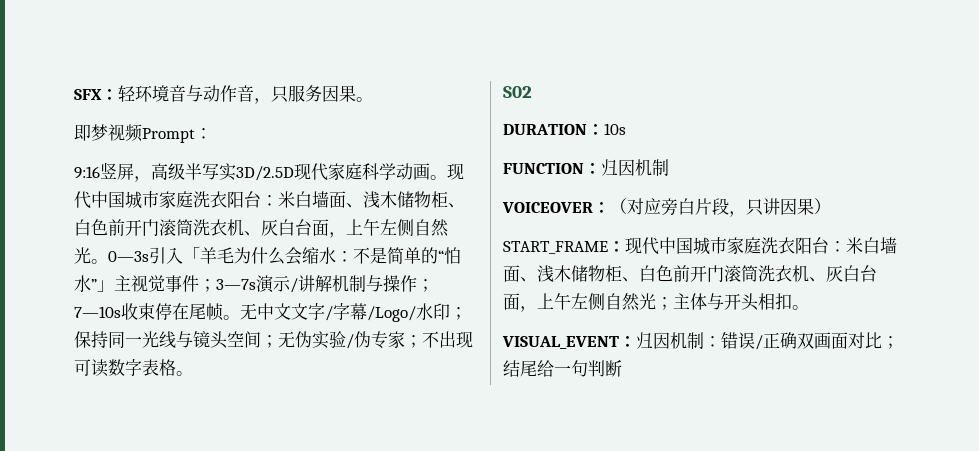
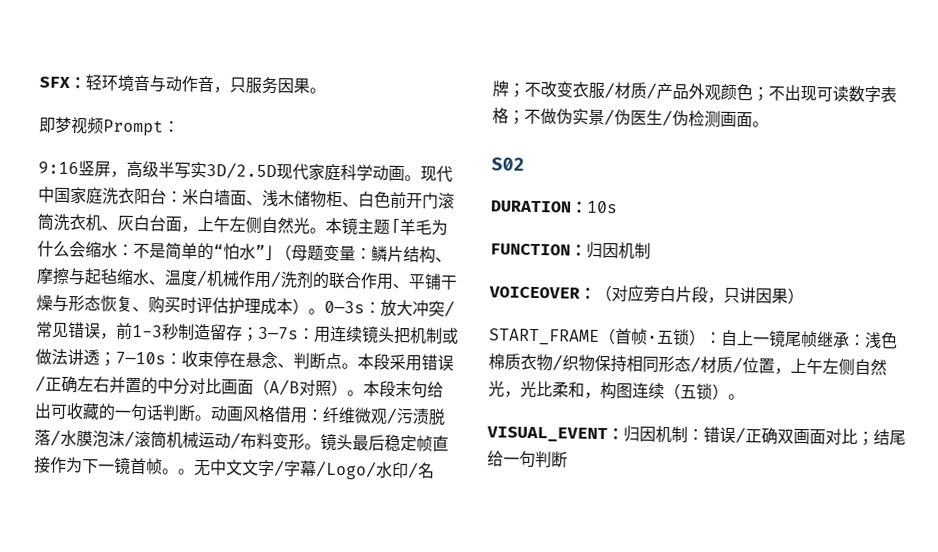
- 现代中国城市家庭洗衣阳台：米白墙面、浅木储物柜、白色前开门滚筒洗衣机、灰白台面，上午左侧自然光。
+ 现代中国家庭洗衣阳台：米白墙面、浅木储物柜、白色前开门滚筒洗衣机、灰白台面，上午左侧自然光。
- 0—3s引入「羊毛为什么会缩水：不是简单的“怕水”」主视觉事件；3—7s演示/讲解机制与操作；7—10s收束停在尾帧。
+ 本镜主题「羊毛为什么会缩水：不是简单的“怕水”」（母题变量：鳞片结构、摩擦与起毡缩水、温度/机械作用/洗剂的联合作用、平铺干燥与形态恢复、购买时评估护理成本）。0—3s：放大冲突/常见错误，前1-3秒制造留存；3—7s：用连续镜头把机制或做法讲透；7—10s：收束停在悬念、判断点。本段采用错误/正确左右并置的中分对比画面（A/B对照）。本段末句给出可收藏的一句话判断。动画风格借用：纤维微观/污渍脱落/水膜泡沫/滚筒机械运动/布料变形。镜头最后稳定帧直接作为下一镜首帧。。
- 无中文文字/字幕/Logo/水印；保持同一光线与镜头空间；无伪实验/伪专家；不出现可读数字表格。
+ 无中文文字/字幕/Logo/水印/名牌；不改变衣服/材质/产品外观颜色；不出现可读数字表格；不做伪实景/伪医生/伪检测画面。
- START_FRAME：现代中国城市家庭洗衣阳台：米白墙面、浅木储物柜、白色前开门滚筒洗衣机、灰白台面，上午左侧自然光；主体与开头相扣。
+ START_FRAME（首帧·五锁）：自上一镜尾帧继承：浅色棉质衣物/织物保持相同形态/材质/位置，上午左侧自然光，光比柔和，构图连续（五锁）。

